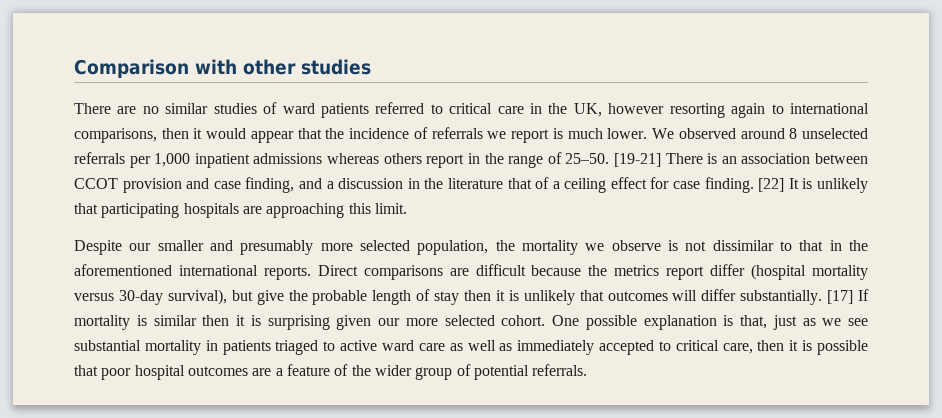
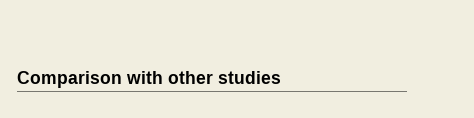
- There are no similar studies of ward patients referred to critical care in the UK, however resorting again to international comparisons, then it would appear that the incidence of referrals we report is much lower. We observed around 8 unselected referrals per 1,000 inpatient admissions whereas others report in the range of 25–50. [19-21] There is an association between CCOT provision and case finding, and a discussion in the literature that of a ceiling effect for case finding. [22] It is unlikely that participating hospitals are approaching this limit.
- Despite our smaller and presumably more selected population, the mortality we observe is not dissimilar to that in the aforementioned international reports. Direct comparisons are difficult because the metrics report differ (hospital mortality versus 30-day survival), but give the probable length of stay then it is unlikely that outcomes will differ substantially. [17] If mortality is similar then it is surprising given our more selected cohort. One possible explanation is that, just as we see substantial mortality in patients triaged to active ward care as well as immediately accepted to critical care, then it is possible that poor hospital outcomes are a feature of the wider group of potential referrals.

